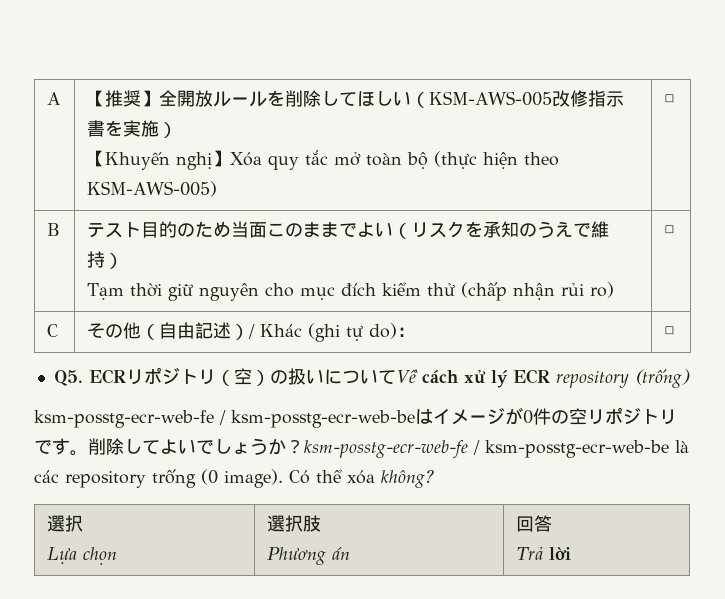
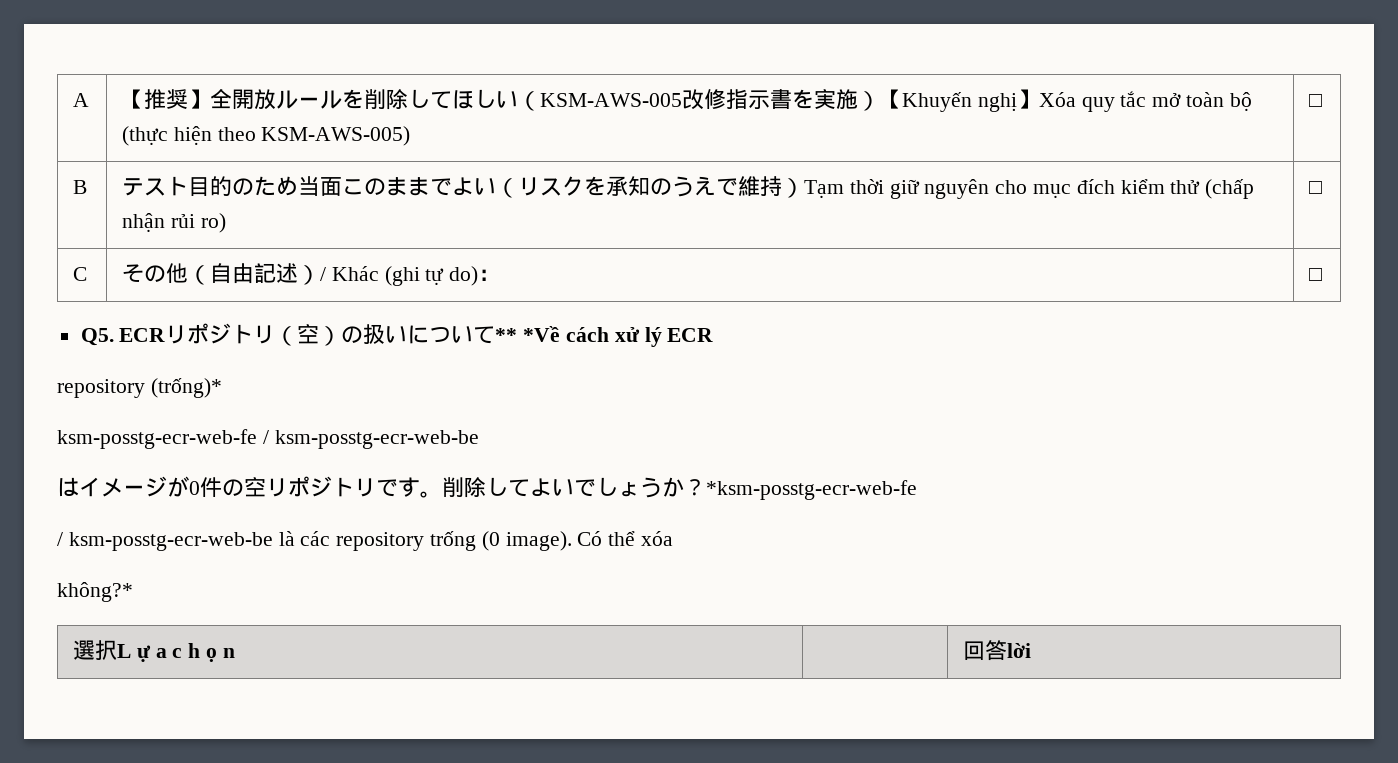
- A | 【推奨】全開放ルールを削除してほしい（KSM-AWS-005改修指示書を実施）
- 【Khuyến nghị】Xóa quy tắc mở toàn bộ (thực hiện theo KSM-AWS-005) | □
+ A | 【推奨】全開放ルールを削除してほしい（KSM-AWS-005改修指示書を実施）【Khuyến nghị】Xóa quy tắc mở toàn bộ (thực hiện theo KSM-AWS-005) | □
- B | テスト目的のため当面このままでよい（リスクを承知のうえで維持）
- Tạm thời giữ nguyên cho mục đích kiểm thử (chấp nhận rủi ro) | □
+ B | テスト目的のため当面このままでよい（リスクを承知のうえで維持）Tạm thời giữ nguyên cho mục đích kiểm thử (chấp nhận rủi ro) | □
- Q5. ECRリポジトリ（空）の扱いについてVề cách xử lý ECR repository (trống)
- ksm-posstg-ecr-web-fe / ksm-posstg-ecr-web-beはイメージが0件の空リポジトリです。
+ Q5. ECRリポジトリ（空）の扱いについて** *Về cách xử lý ECR
+ repository (trống)*
+ ksm-posstg-ecr-web-fe / ksm-posstg-ecr-web-be
+ はイメージが0件の空リポジトリです。
- 削除してよいでしょうか？ksm-posstg-ecr-web-fe / ksm-posstg-ecr-web-be là các repository trống (0 image).
+ 削除してよいでしょうか？*ksm-posstg-ecr-web-fe
+ / ksm-posstg-ecr-web-be là các repository trống (0 image).
- Có thể xóa không?
- 選択
- Lựa chọn | 選択肢
- Phương án | 回答
- Trả lời
+ Có thể xóa
+ không?*
+ 選択L ự a c h ọ n | | 回答lời

